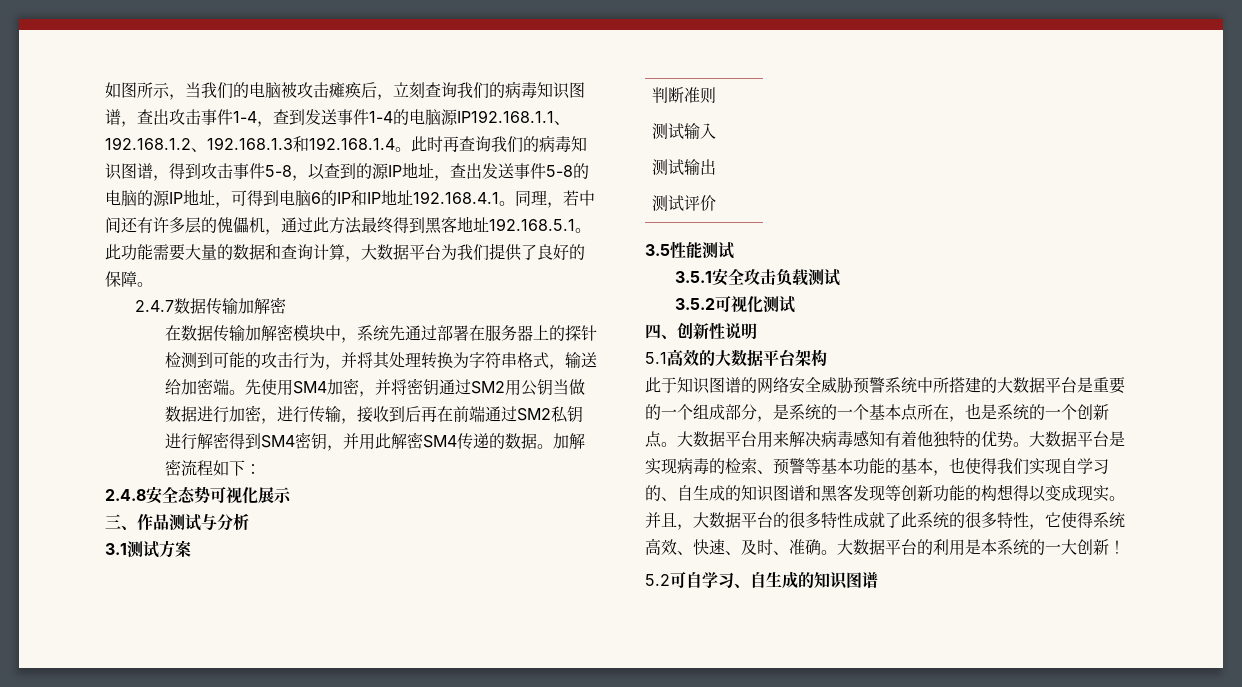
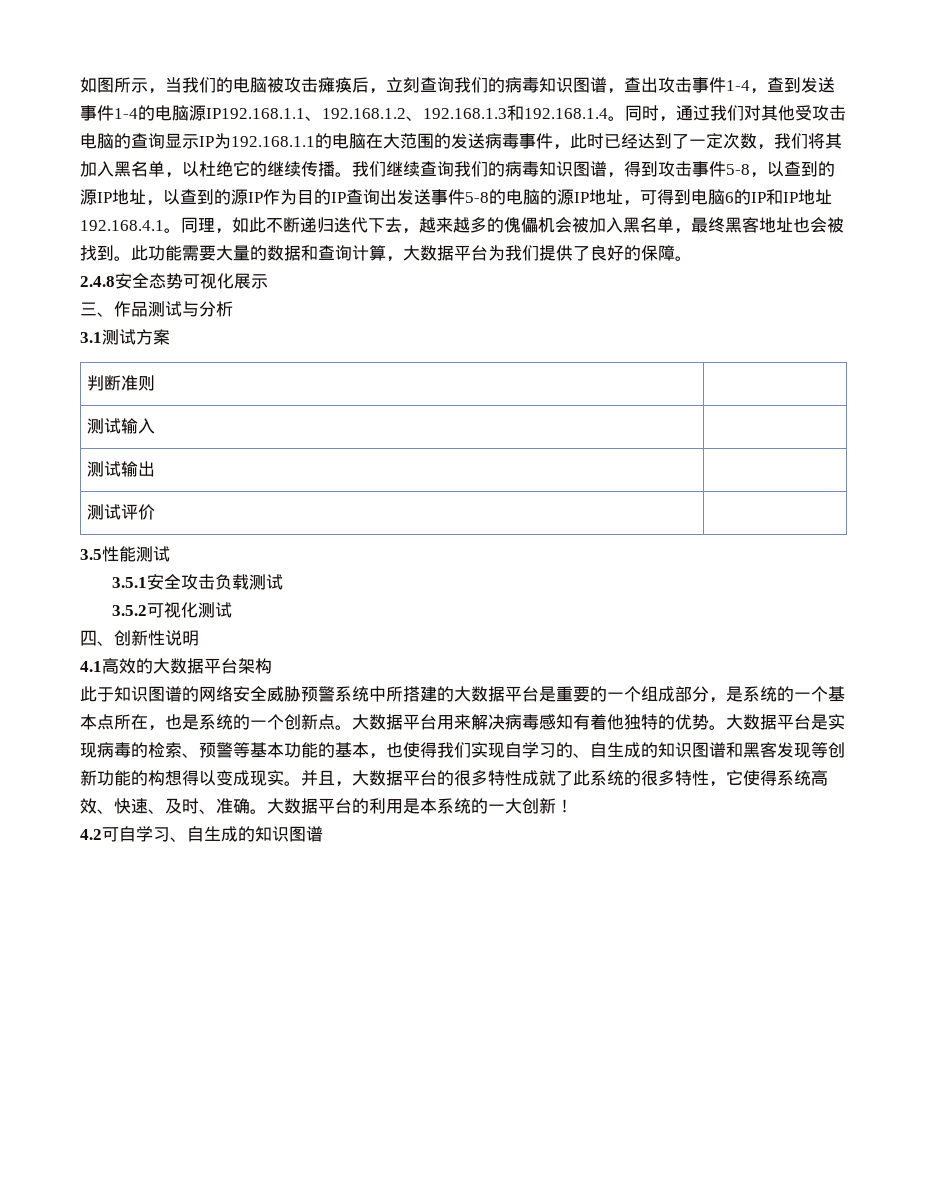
- 此时再查询我们的病毒知识图谱，得到攻击事件5-8，以查到的源IP地址，查出发送事件5-8的电脑的源IP地址，可得到电脑6的IP和IP地址192.168.4.1。
+ 同时，通过我们对其他受攻击电脑的查询显示IP为192.168.1.1的电脑在大范围的发送病毒事件，此时已经达到了一定次数，我们将其加入黑名单，以杜绝它的继续传播。我们继续查询我们的病毒知识图谱，得到攻击事件5-8，以查到的源IP地址，以查到的源IP作为目的IP查询出发送事件5-8的电脑的源IP地址，可得到电脑6的IP和IP地址192.168.4.1。
- 同理，若中间还有许多层的傀儡机，通过此方法最终得到黑客地址192.168.5.1。
+ 同理，如此不断递归迭代下去，越来越多的傀儡机会被加入黑名单，最终黑客地址也会被找到。
- 2.4.7数据传输加解密
- 在数据传输加解密模块中，系统先通过部署在服务器上的探针检测到可能的攻击行为，并将其处理转换为字符串格式，输送给加密端。先使用SM4加密，并将密钥通过SM2用公钥当做数据进行加密，进行传输，接收到后再在前端通过SM2私钥进行解密得到SM4密钥，并用此解密SM4传递的数据。加解密流程如下：
- 5.1高效的大数据平台架构
+ 4.1高效的大数据平台架构
- 5.2可自学习、自生成的知识图谱
+ 4.2可自学习、自生成的知识图谱

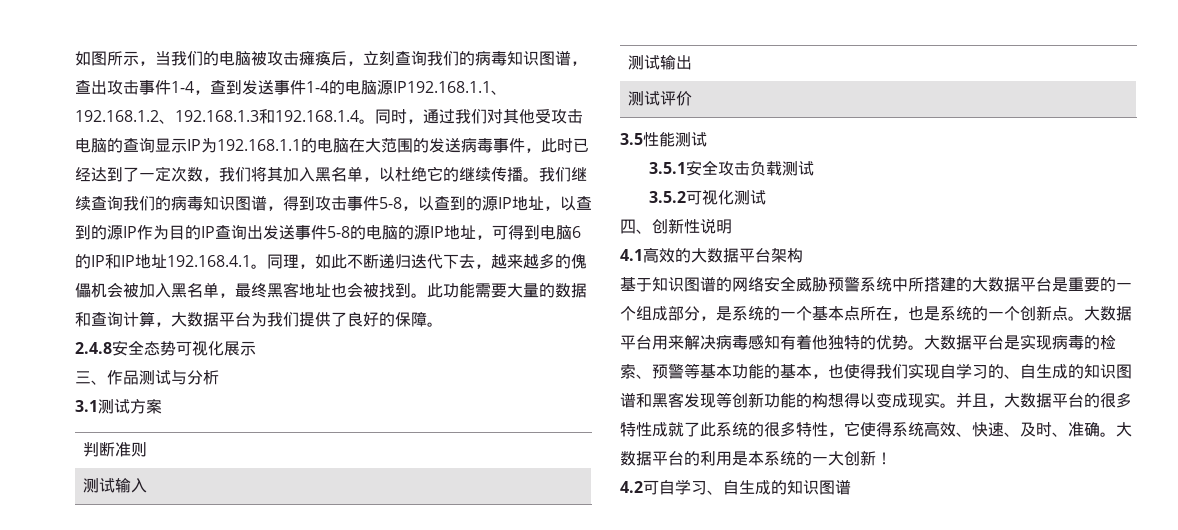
- 此于知识图谱的网络安全威胁预警系统中所搭建的大数据平台是重要的一个组成部分，是系统的一个基本点所在，也是系统的一个创新点。
+ 基于知识图谱的网络安全威胁预警系统中所搭建的大数据平台是重要的一个组成部分，是系统的一个基本点所在，也是系统的一个创新点。

